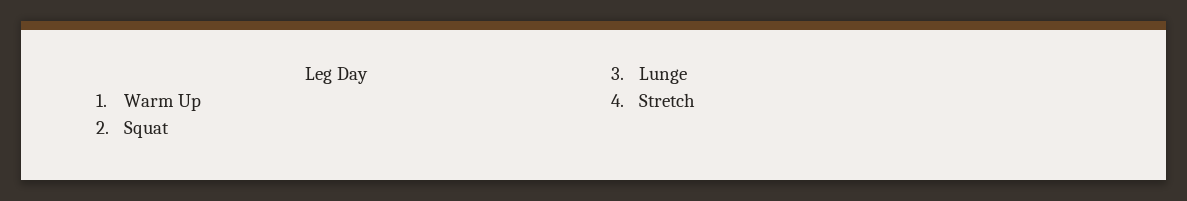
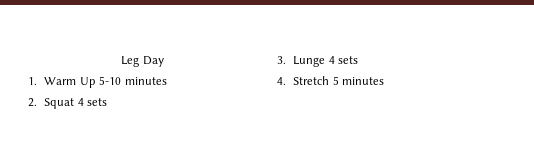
- 1. Warm Up
+ 1. Warm Up 5-10 minutes
- 2. Squat
+ 2. Squat 4 sets
- 3. Lunge
+ 3. Lunge 4 sets
- 4. Stretch
+ 4. Stretch 5 minutes

